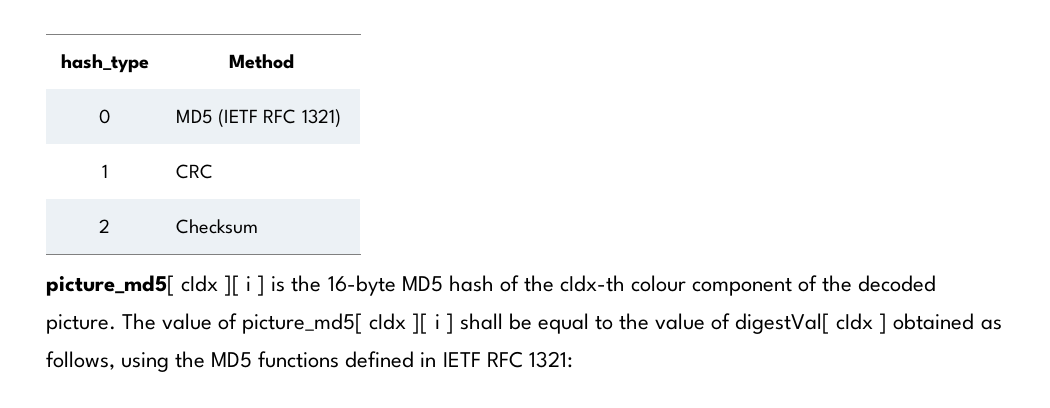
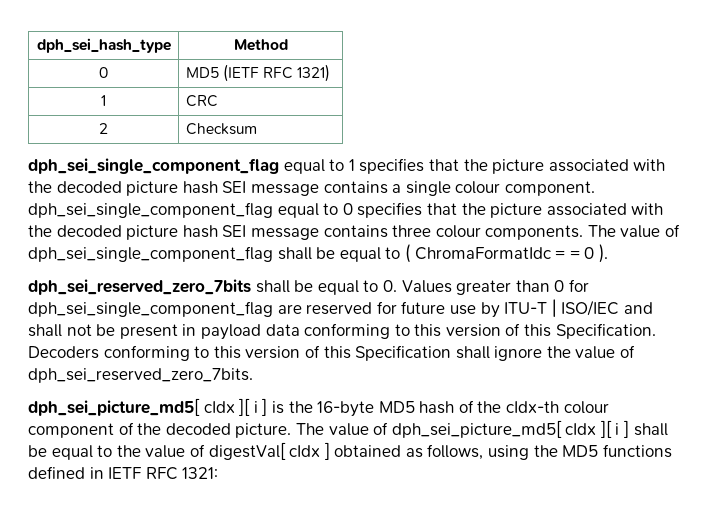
- hash_type | Method
+ dph_sei_hash_type | Method
- picture_md5[ cIdx ][ i ] is the 16-byte MD5 hash of the cIdx-th colour component of the decoded picture.
+ dph_sei_single_component_flag equal to 1 specifies that the picture associated with the decoded picture hash SEI message contains a single colour component. dph_sei_single_component_flag equal to 0 specifies that the picture associated with the decoded picture hash SEI message contains three colour components. The value of dph_sei_single_component_flag shall be equal to ( ChromaFormatIdc = = 0 ).
+ dph_sei_reserved_zero_7bits shall be equal to 0. Values greater than 0 for dph_sei_single_component_flag are reserved for future use by ITU-T | ISO/IEC and shall not be present in payload data conforming to this version of this Specification. Decoders conforming to this version of this Specification shall ignore the value of dph_sei_reserved_zero_7bits.
+ dph_sei_picture_md5[ cIdx ][ i ] is the 16-byte MD5 hash of the cIdx-th colour component of the decoded picture.
- The value of picture_md5[ cIdx ][ i ] shall be equal to the value of digestVal[ cIdx ] obtained as follows, using the MD5 functions defined in IETF RFC 1321:
+ The value of dph_sei_picture_md5[ cIdx ][ i ] shall be equal to the value of digestVal[ cIdx ] obtained as follows, using the MD5 functions defined in IETF RFC 1321:

